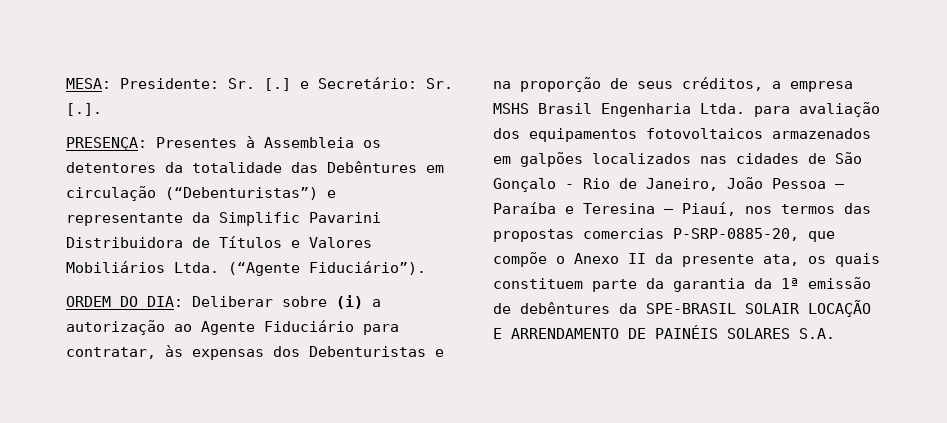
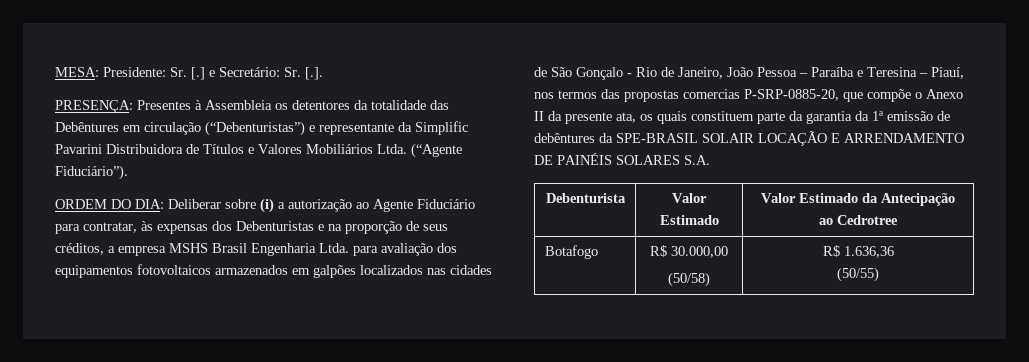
+ Debenturista | Valor Estimado | Valor Estimado da Antecipação ao Cedrotree
+ Botafogo | R$ 30.000,00
+ (50/58) | R$ 1.636,36
+ (50/55)

